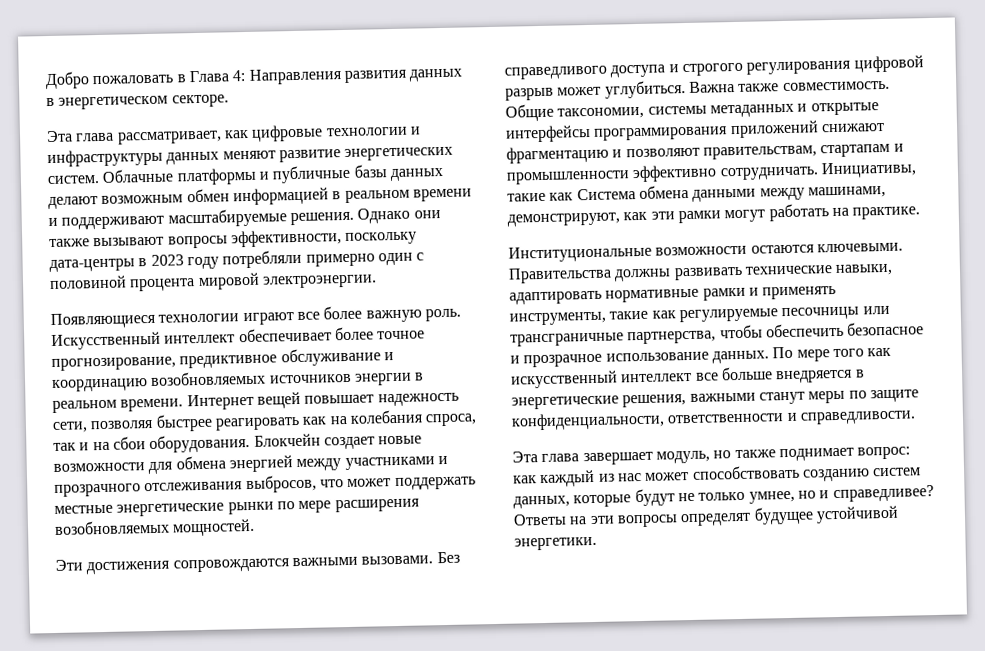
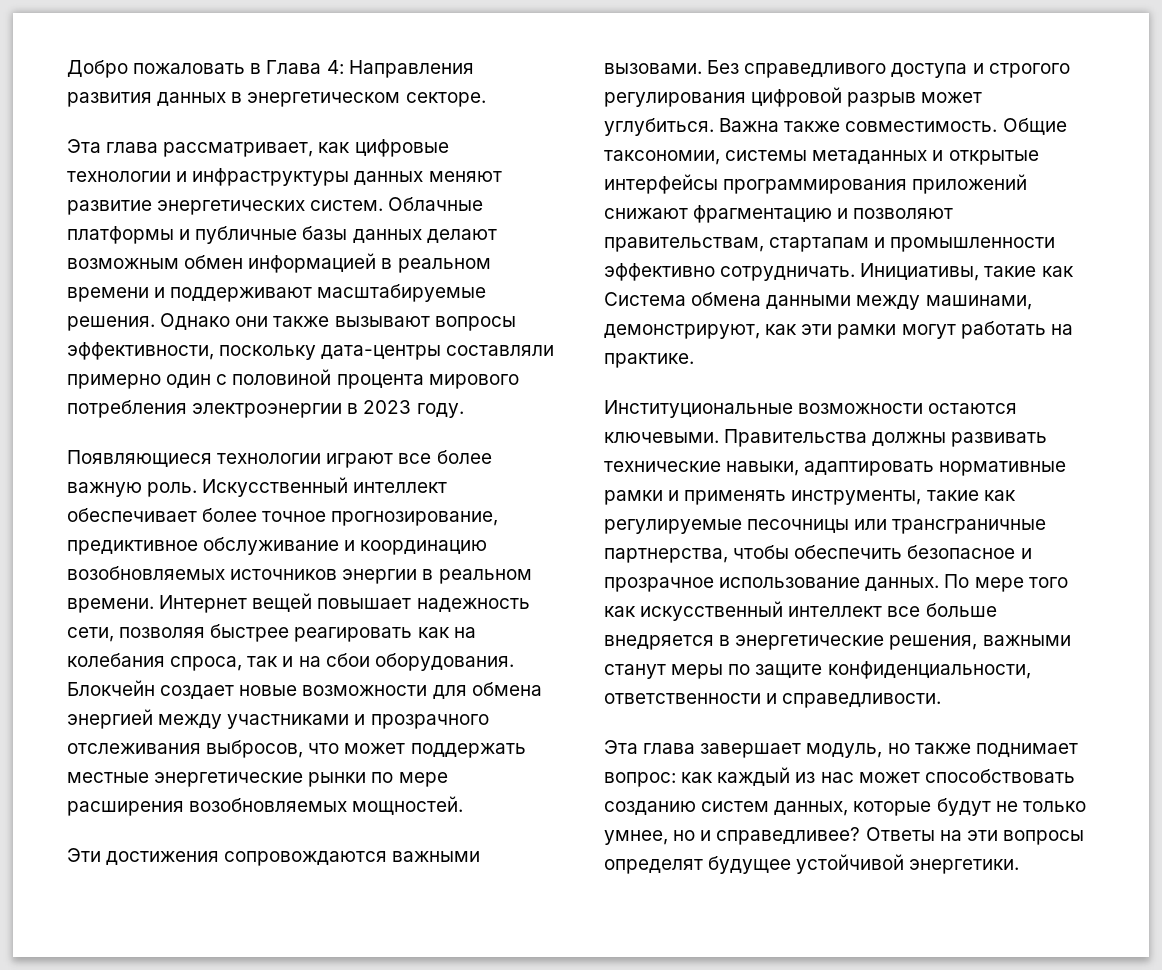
- Однако они также вызывают вопросы эффективности, поскольку дата-центры в 2023 году потребляли примерно один с половиной процента мировой электроэнергии.
+ Однако они также вызывают вопросы эффективности, поскольку дата-центры составляли примерно один с половиной процента мирового потребления электроэнергии в 2023 году.

